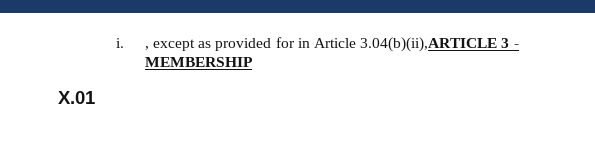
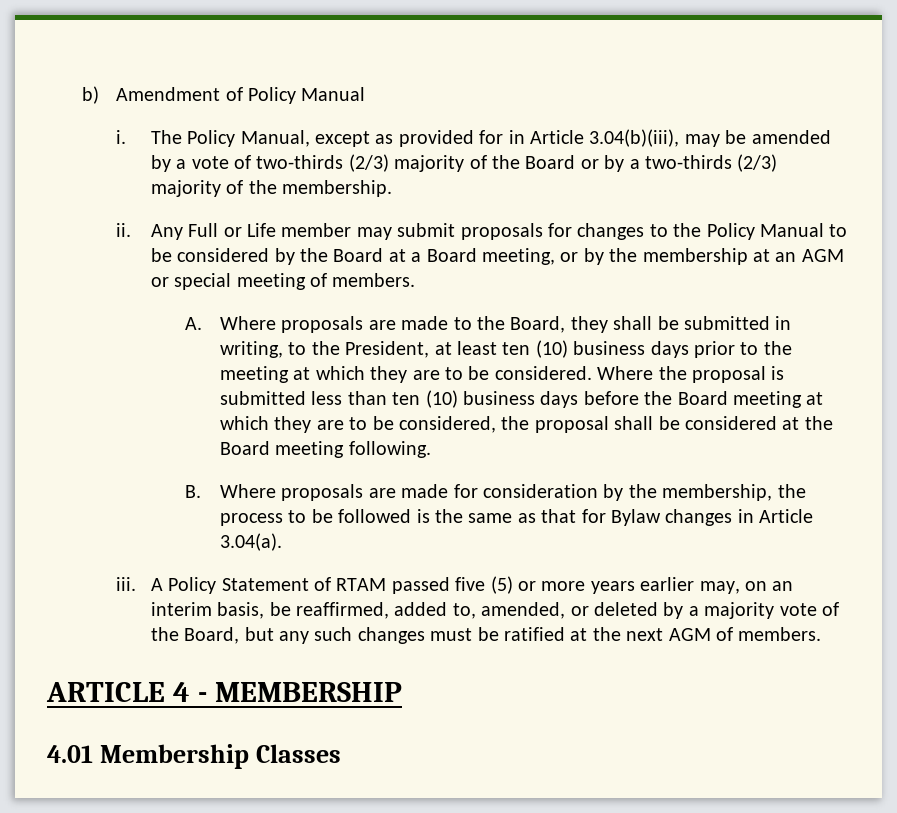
- i. , except as provided for in Article 3.04(b)(ii),ARTICLE 3 - MEMBERSHIP
+ b) Amendment of Policy Manual
+ i. The Policy Manual, except as provided for in Article 3.04(b)(iii), may be amended by a vote of two-thirds (2/3) majority of the Board or by a two-thirds (2/3) majority of the membership.
+ ii. Any Full or Life member may submit proposals for changes to the Policy Manual to be considered by the Board at a Board meeting, or by the membership at an AGM or special meeting of members.
+ A. Where proposals are made to the Board, they shall be submitted in writing, to the President, at least ten (10) business days prior to the meeting at which they are to be considered. Where the proposal is submitted less than ten (10) business days before the Board meeting at which they are to be considered, the proposal shall be considered at the Board meeting following.
+ B. Where proposals are made for consideration by the membership, the process to be followed is the same as that for Bylaw changes in Article 3.04(a).
+ iii. A Policy Statement of RTAM passed five (5) or more years earlier may, on an interim basis, be reaffirmed, added to, amended, or deleted by a majority vote of the Board, but any such changes must be ratified at the next AGM of members.
+ ARTICLE 4 - MEMBERSHIP
- X.01
+ 4.01 Membership Classes

